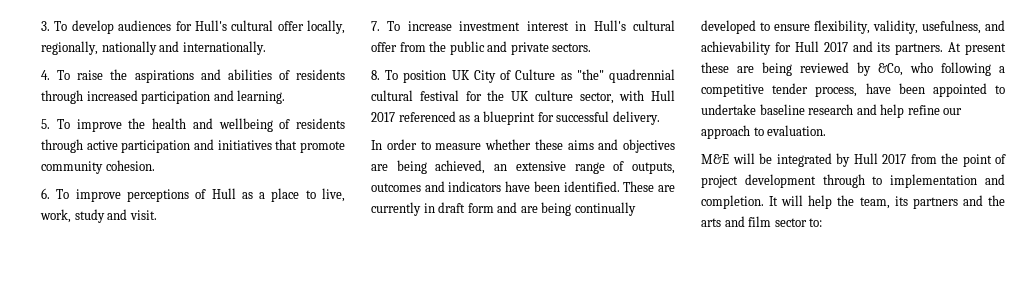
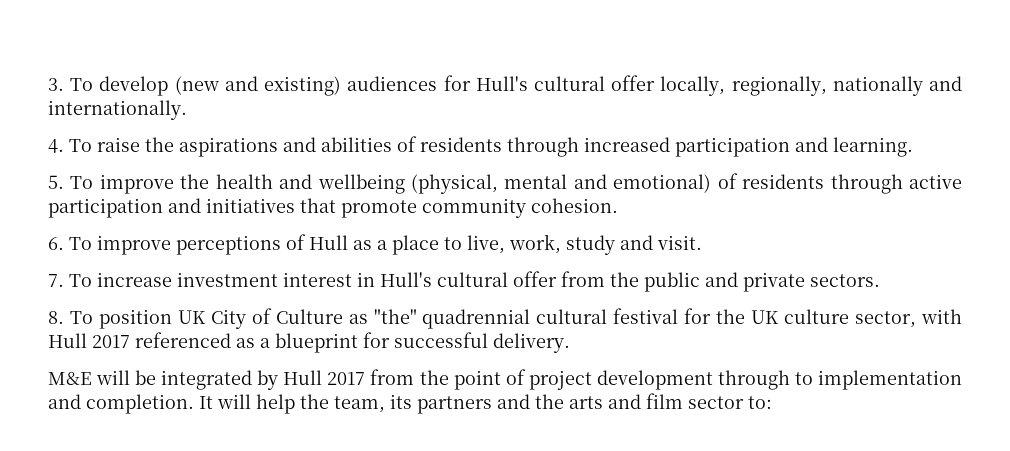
- 3. To develop audiences for Hull's cultural offer locally, regionally, nationally and internationally.
+ 3. To develop (new and existing) audiences for Hull's cultural offer locally, regionally, nationally and internationally.
- 5. To improve the health and wellbeing of residents through active participation and initiatives that promote community cohesion.
+ 5. To improve the health and wellbeing (physical, mental and emotional) of residents through active participation and initiatives that promote community cohesion.
- In order to measure whether these aims and objectives are being achieved, an extensive range of outputs, outcomes and indicators have been identified. These are currently in draft form and are being continually developed to ensure flexibility, validity, usefulness, and achievability for Hull 2017 and its partners. At present these are being reviewed by &Co, who following a competitive tender process, have been appointed to undertake baseline research and help refine our approach to evaluation.

